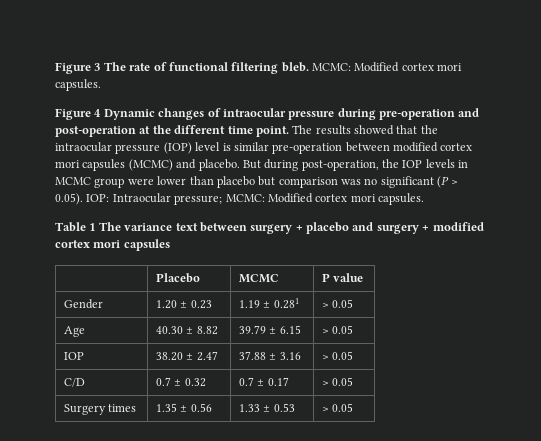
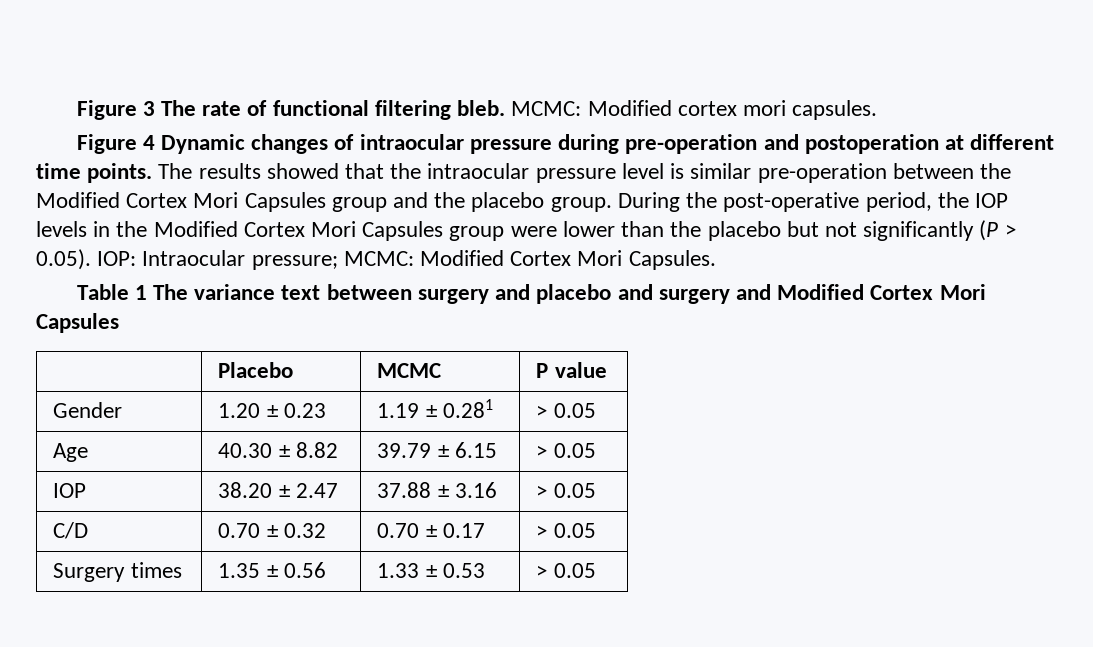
- Figure 4 Dynamic changes of intraocular pressure during pre-operation and post-operation at the different time point.
+ Figure 4 Dynamic changes of intraocular pressure during pre-operation and postoperation at different time points.
- The results showed that the intraocular pressure (IOP) level is similar pre-operation between modified cortex mori capsules (MCMC) and placebo. But during post-operation, the IOP levels in MCMC group were lower than placebo but comparison was no significant (P > 0.05). IOP: Intraocular pressure; MCMC: Modified cortex mori capsules.
+ The results showed that the intraocular pressure level is similar pre-operation between the Modified Cortex Mori Capsules group and the placebo group. During the post-operative period, the IOP levels in the Modified Cortex Mori Capsules group were lower than the placebo but not significantly (P > 0.05). IOP: Intraocular pressure; MCMC: Modified Cortex Mori Capsules.
- Table 1 The variance text between surgery + placebo and surgery + modified cortex mori capsules
+ Table 1 The variance text between surgery and placebo and surgery and Modified Cortex Mori Capsules
- C/D | 0.7 ± 0.32 | 0.7 ± 0.17 | > 0.05
+ C/D | 0.70 ± 0.32 | 0.70 ± 0.17 | > 0.05

